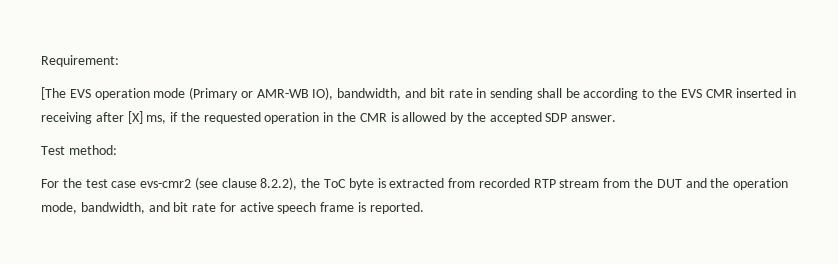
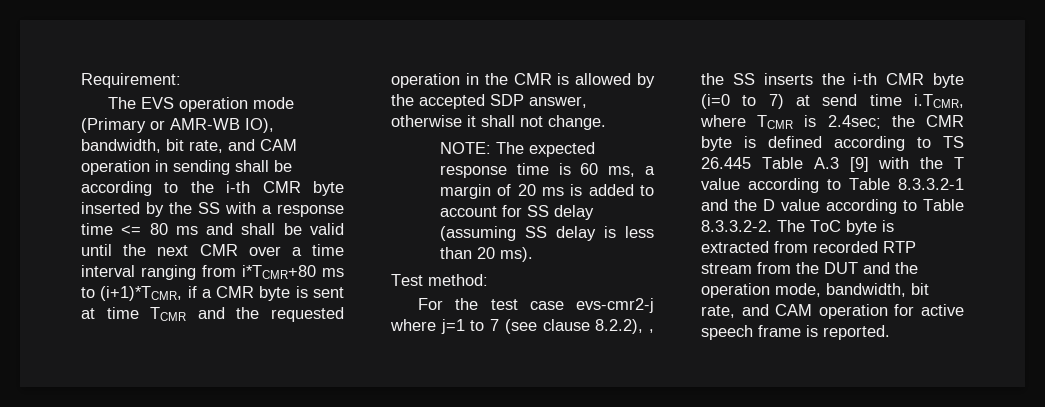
- [The EVS operation mode (Primary or AMR-WB IO), bandwidth, and bit rate in sending shall be according to the EVS CMR inserted in receiving after [X] ms, if the requested operation in the CMR is allowed by the accepted SDP answer.
+ The EVS operation mode (Primary or AMR-WB IO), bandwidth, bit rate, and CAM operation in sending shall be according to the i-th CMR byte inserted by the SS with a response time <= 80 ms and shall be valid until the next CMR over a time interval ranging from i*TCMR+80 ms to (i+1)*TCMR, if a CMR byte is sent at time TCMR and the requested operation in the CMR is allowed by the accepted SDP answer, otherwise it shall not change.
+ NOTE: The expected response time is 60 ms, a margin of 20 ms is added to account for SS delay (assuming SS delay is less than 20 ms).
- For the test case evs-cmr2 (see clause 8.2.2), the ToC byte is extracted from recorded RTP stream from the DUT and the operation mode, bandwidth, and bit rate for active speech frame is reported.
+ For the test case evs-cmr2-j where j=1 to 7 (see clause 8.2.2), , the SS inserts the i-th CMR byte (i=0 to 7) at send time i.TCMR, where TCMR is 2.4sec; the CMR byte is defined according to TS 26.445 Table A.3 [9] with the T value according to Table 8.3.3.2-1 and the D value according to Table 8.3.3.2-2. The ToC byte is extracted from recorded RTP stream from the DUT and the operation mode, bandwidth, bit rate, and CAM operation for active speech frame is reported.

